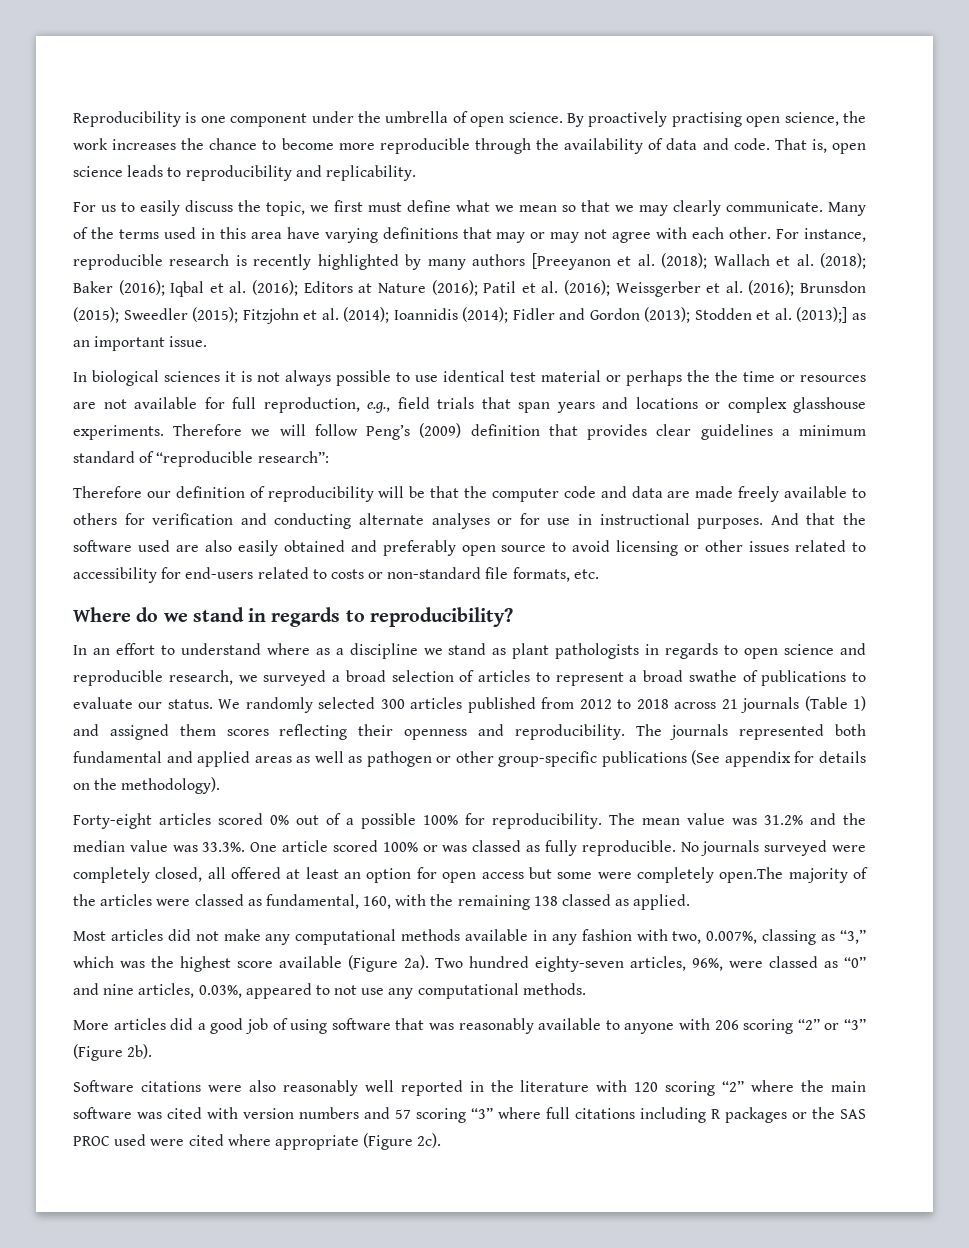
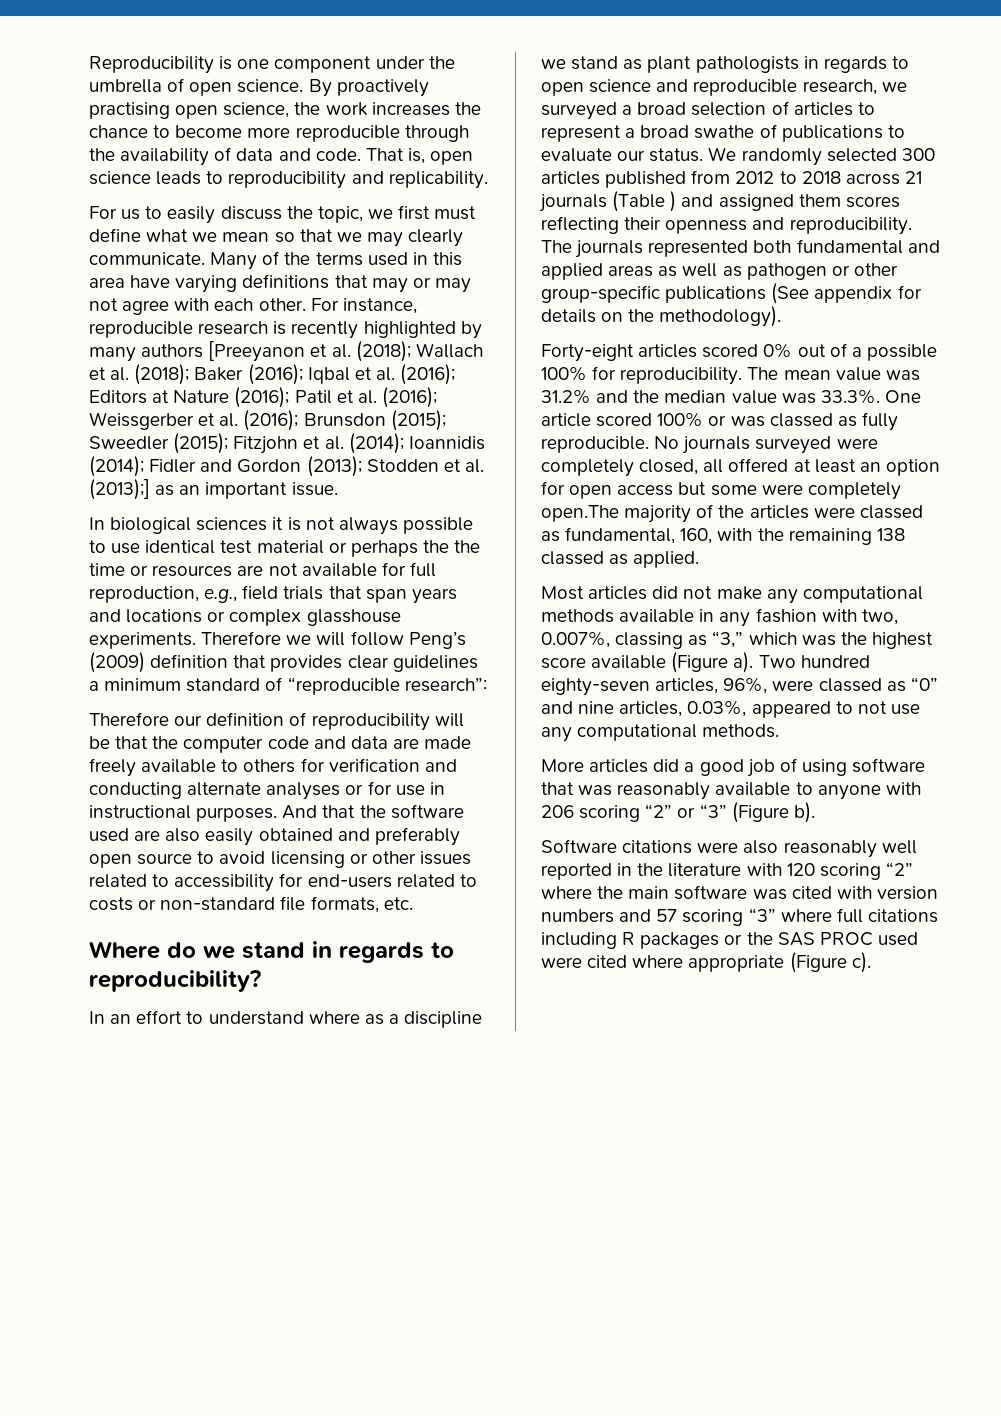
- We randomly selected 300 articles published from 2012 to 2018 across 21 journals (Table 1) and assigned them scores reflecting their openness and reproducibility.
+ We randomly selected 300 articles published from 2012 to 2018 across 21 journals (Table ) and assigned them scores reflecting their openness and reproducibility.
- Most articles did not make any computational methods available in any fashion with two, 0.007%, classing as “3,” which was the highest score available (Figure 2a).
+ Most articles did not make any computational methods available in any fashion with two, 0.007%, classing as “3,” which was the highest score available (Figure a).
- More articles did a good job of using software that was reasonably available to anyone with 206 scoring “2” or “3” (Figure 2b).
+ More articles did a good job of using software that was reasonably available to anyone with 206 scoring “2” or “3” (Figure b).
- Software citations were also reasonably well reported in the literature with 120 scoring “2” where the main software was cited with version numbers and 57 scoring “3” where full citations including R packages or the SAS PROC used were cited where appropriate (Figure 2c).
+ Software citations were also reasonably well reported in the literature with 120 scoring “2” where the main software was cited with version numbers and 57 scoring “3” where full citations including R packages or the SAS PROC used were cited where appropriate (Figure c).

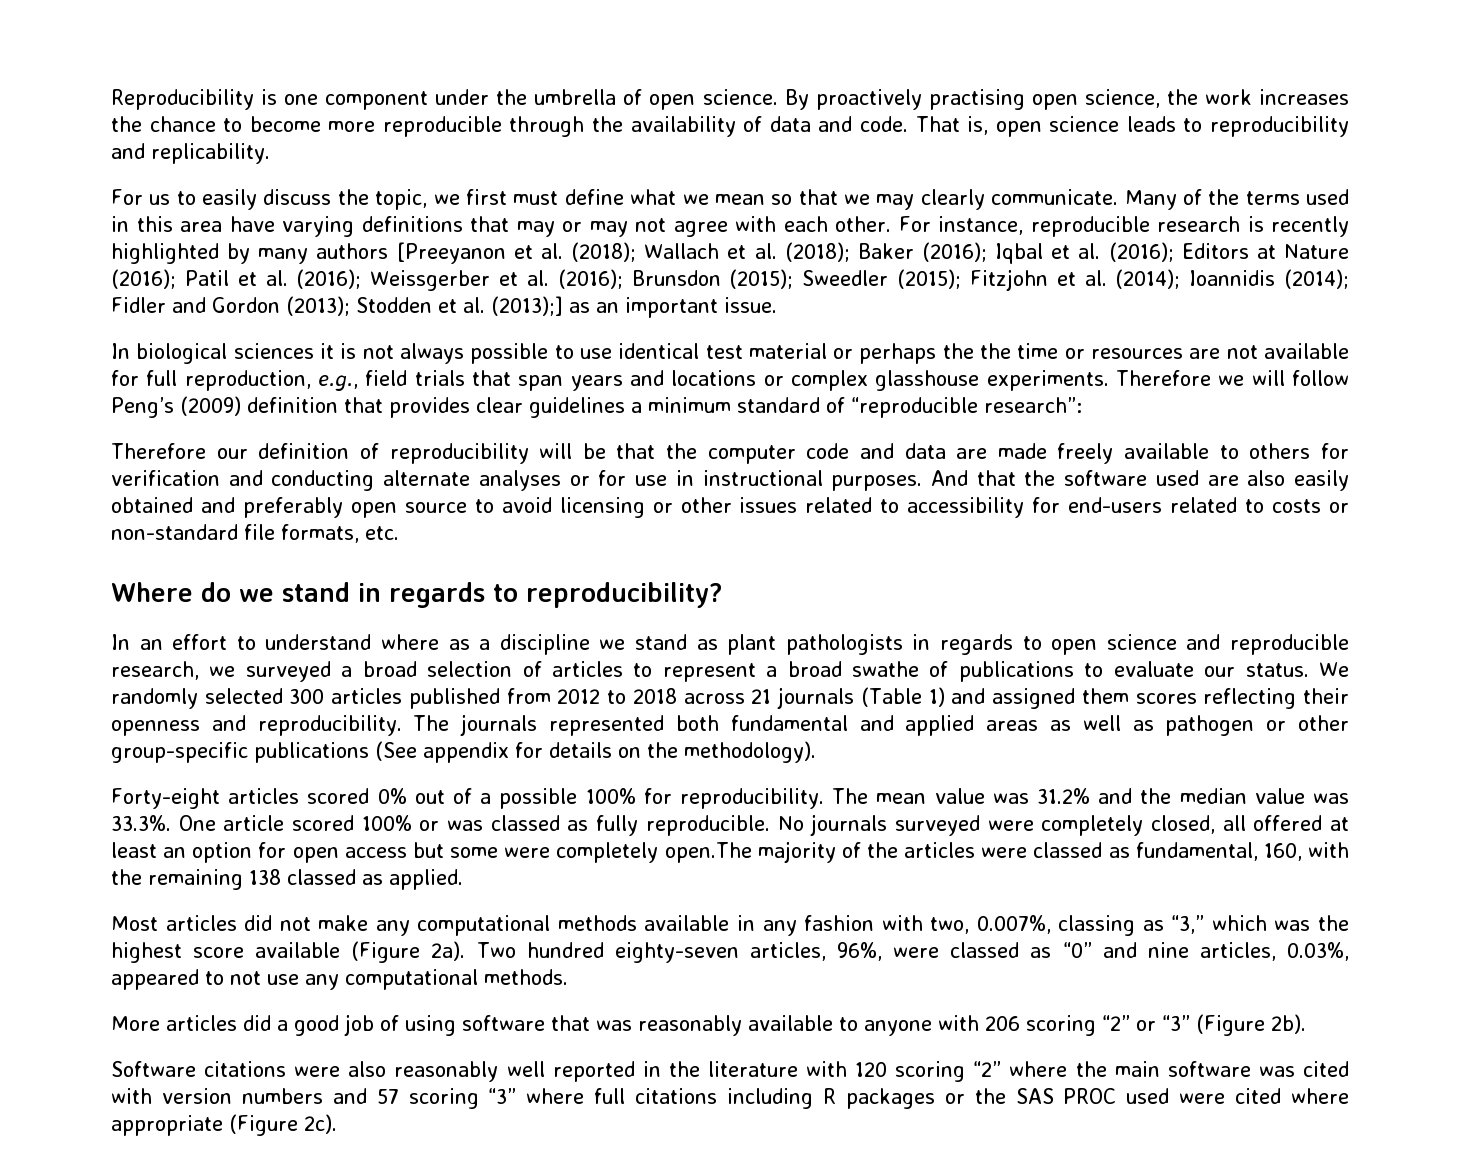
- We randomly selected 300 articles published from 2012 to 2018 across 21 journals (Table ) and assigned them scores reflecting their openness and reproducibility.
+ We randomly selected 300 articles published from 2012 to 2018 across 21 journals (Table 1) and assigned them scores reflecting their openness and reproducibility.
- Most articles did not make any computational methods available in any fashion with two, 0.007%, classing as “3,” which was the highest score available (Figure a).
+ Most articles did not make any computational methods available in any fashion with two, 0.007%, classing as “3,” which was the highest score available (Figure 2a).
- More articles did a good job of using software that was reasonably available to anyone with 206 scoring “2” or “3” (Figure b).
+ More articles did a good job of using software that was reasonably available to anyone with 206 scoring “2” or “3” (Figure 2b).
- Software citations were also reasonably well reported in the literature with 120 scoring “2” where the main software was cited with version numbers and 57 scoring “3” where full citations including R packages or the SAS PROC used were cited where appropriate (Figure c).
+ Software citations were also reasonably well reported in the literature with 120 scoring “2” where the main software was cited with version numbers and 57 scoring “3” where full citations including R packages or the SAS PROC used were cited where appropriate (Figure 2c).

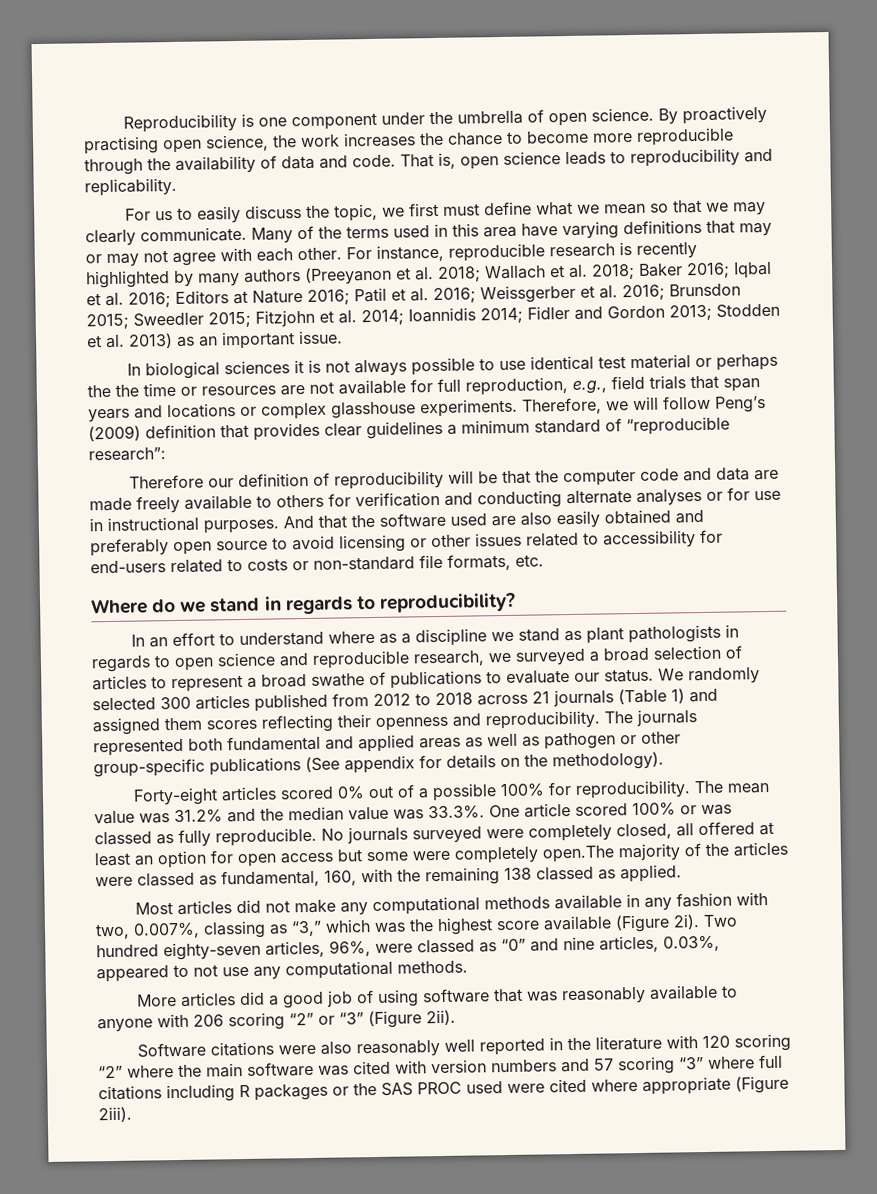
- For instance, reproducible research is recently highlighted by many authors [Preeyanon et al. (2018); Wallach et al. (2018); Baker (2016); Iqbal et al. (2016); Editors at Nature (2016); Patil et al. (2016); Weissgerber et al. (2016); Brunsdon (2015); Sweedler (2015); Fitzjohn et al. (2014); Ioannidis (2014); Fidler and Gordon (2013); Stodden et al. (2013);] as an important issue.
+ For instance, reproducible research is recently highlighted by many authors (Preeyanon et al. 2018; Wallach et al. 2018; Baker 2016; Iqbal et al. 2016; Editors at Nature 2016; Patil et al. 2016; Weissgerber et al. 2016; Brunsdon 2015; Sweedler 2015; Fitzjohn et al. 2014; Ioannidis 2014; Fidler and Gordon 2013; Stodden et al. 2013) as an important issue.
- Therefore we will follow Peng’s (2009) definition that provides clear guidelines a minimum standard of “reproducible research”:
+ Therefore, we will follow Peng’s (2009) definition that provides clear guidelines a minimum standard of “reproducible research”:
- Most articles did not make any computational methods available in any fashion with two, 0.007%, classing as “3,” which was the highest score available (Figure 2a).
+ Most articles did not make any computational methods available in any fashion with two, 0.007%, classing as “3,” which was the highest score available (Figure 2i).
- More articles did a good job of using software that was reasonably available to anyone with 206 scoring “2” or “3” (Figure 2b).
+ More articles did a good job of using software that was reasonably available to anyone with 206 scoring “2” or “3” (Figure 2ii).
- Software citations were also reasonably well reported in the literature with 120 scoring “2” where the main software was cited with version numbers and 57 scoring “3” where full citations including R packages or the SAS PROC used were cited where appropriate (Figure 2c).
+ Software citations were also reasonably well reported in the literature with 120 scoring “2” where the main software was cited with version numbers and 57 scoring “3” where full citations including R packages or the SAS PROC used were cited where appropriate (Figure 2iii).

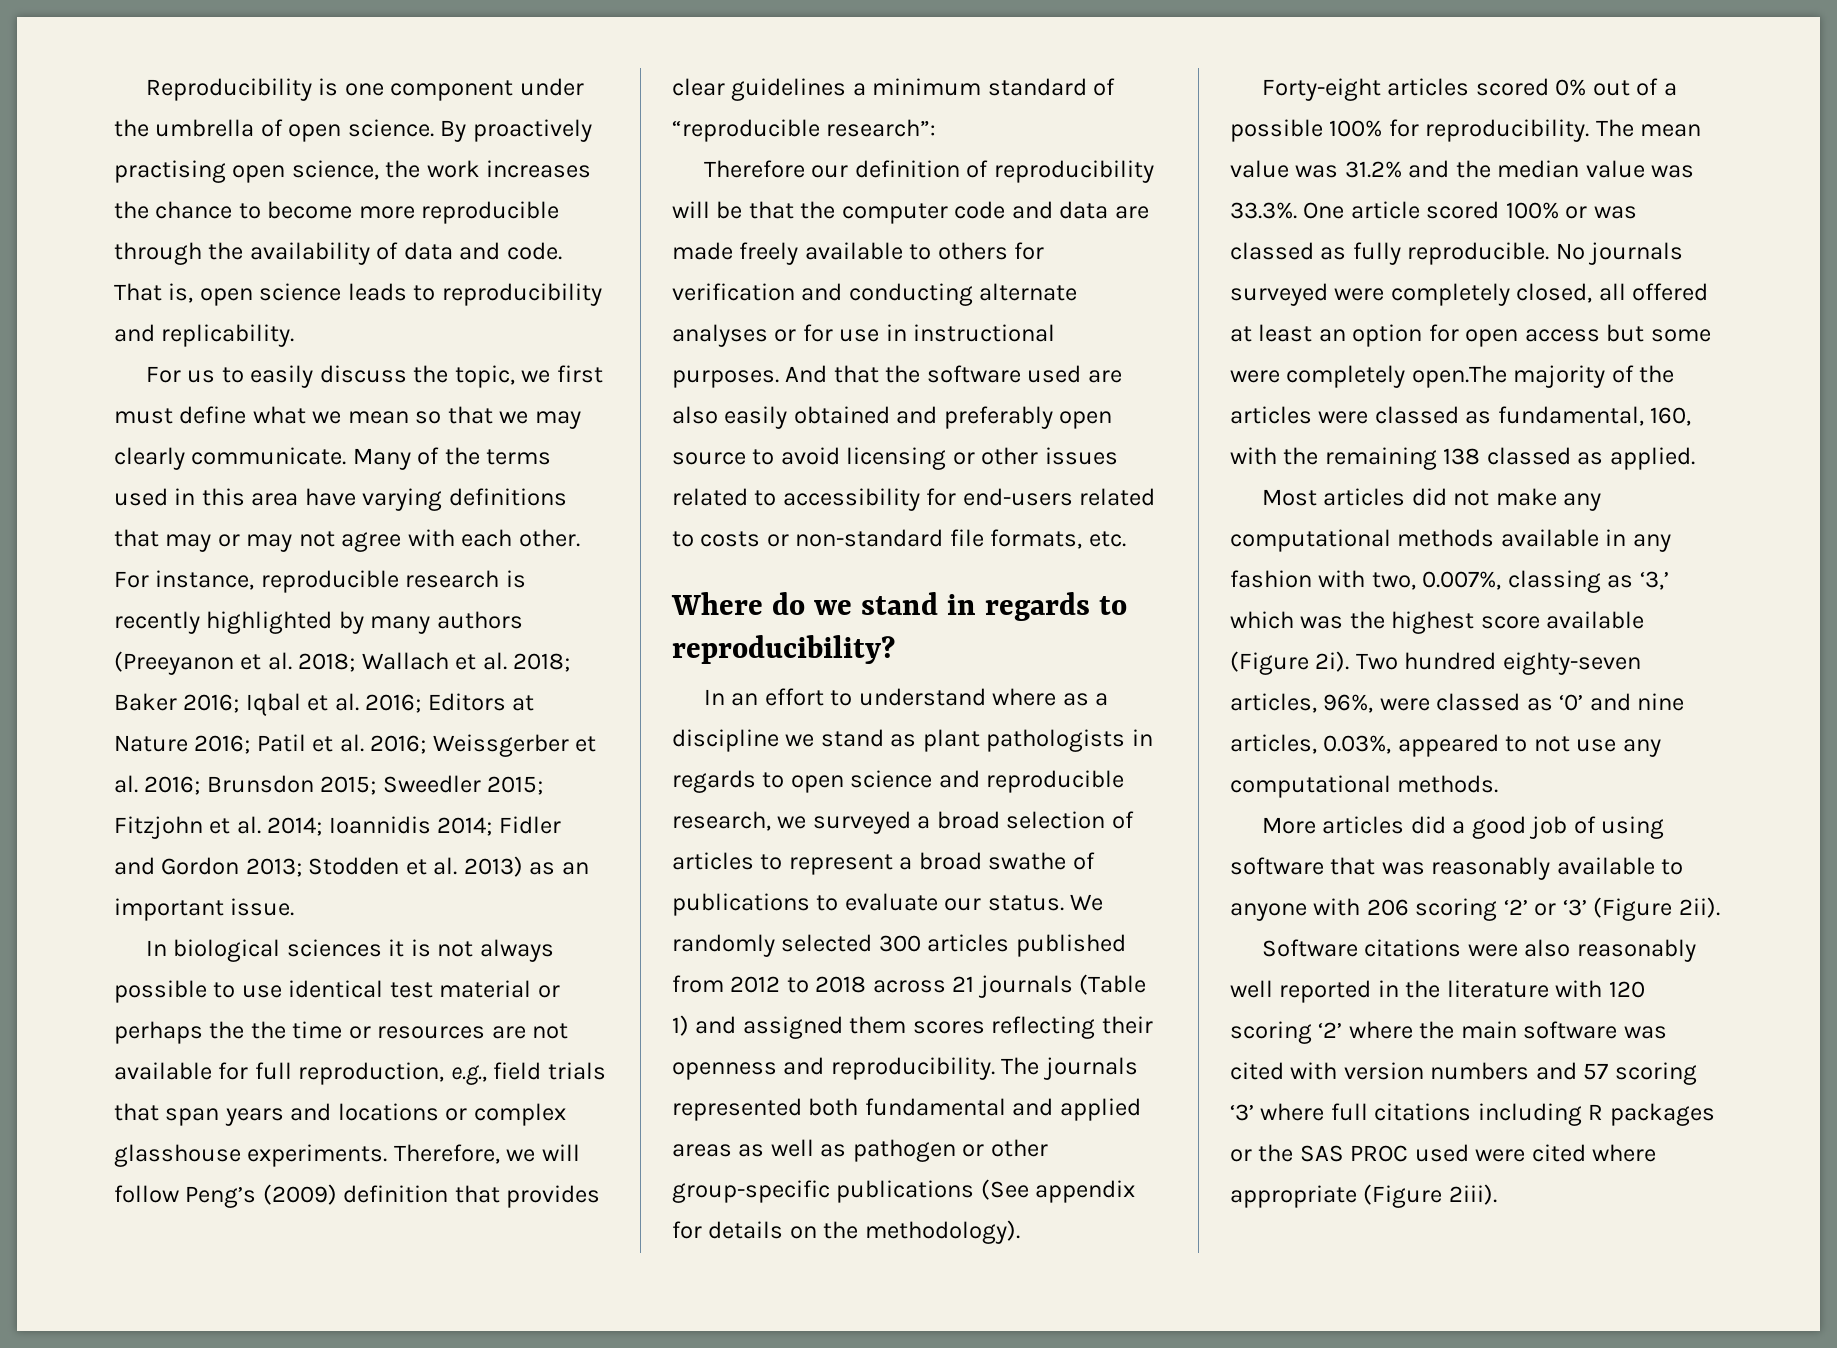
- Most articles did not make any computational methods available in any fashion with two, 0.007%, classing as “3,” which was the highest score available (Figure 2i).
+ Most articles did not make any computational methods available in any fashion with two, 0.007%, classing as ‘3,’ which was the highest score available (Figure 2i).
- Two hundred eighty-seven articles, 96%, were classed as “0” and nine articles, 0.03%, appeared to not use any computational methods.
+ Two hundred eighty-seven articles, 96%, were classed as ‘0’ and nine articles, 0.03%, appeared to not use any computational methods.
- More articles did a good job of using software that was reasonably available to anyone with 206 scoring “2” or “3” (Figure 2ii).
+ More articles did a good job of using software that was reasonably available to anyone with 206 scoring ‘2’ or ‘3’ (Figure 2ii).
- Software citations were also reasonably well reported in the literature with 120 scoring “2” where the main software was cited with version numbers and 57 scoring “3” where full citations including R packages or the SAS PROC used were cited where appropriate (Figure 2iii).
+ Software citations were also reasonably well reported in the literature with 120 scoring ‘2’ where the main software was cited with version numbers and 57 scoring ‘3’ where full citations including R packages or the SAS PROC used were cited where appropriate (Figure 2iii).

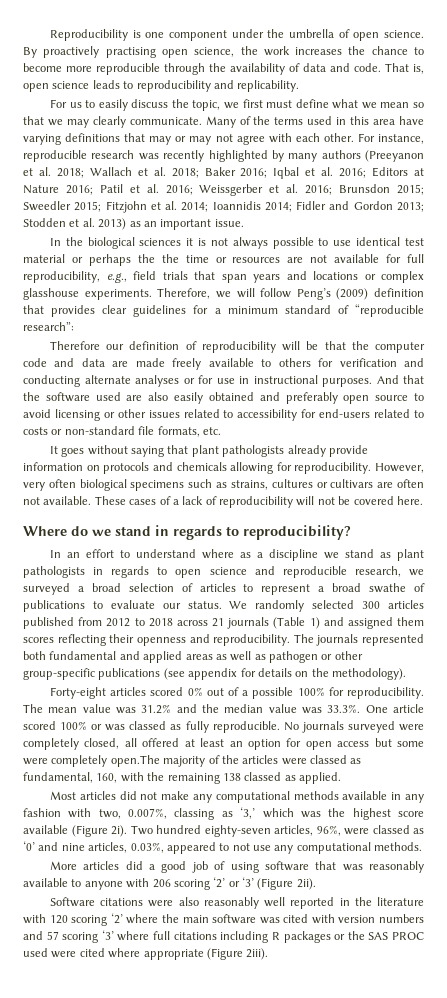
- For instance, reproducible research is recently highlighted by many authors (Preeyanon et al. 2018; Wallach et al. 2018; Baker 2016; Iqbal et al. 2016; Editors at Nature 2016; Patil et al. 2016; Weissgerber et al. 2016; Brunsdon 2015; Sweedler 2015; Fitzjohn et al. 2014; Ioannidis 2014; Fidler and Gordon 2013; Stodden et al. 2013) as an important issue.
+ For instance, reproducible research was recently highlighted by many authors (Preeyanon et al. 2018; Wallach et al. 2018; Baker 2016; Iqbal et al. 2016; Editors at Nature 2016; Patil et al. 2016; Weissgerber et al. 2016; Brunsdon 2015; Sweedler 2015; Fitzjohn et al. 2014; Ioannidis 2014; Fidler and Gordon 2013; Stodden et al. 2013) as an important issue.
- In biological sciences it is not always possible to use identical test material or perhaps the the time or resources are not available for full reproduction, e.g., field trials that span years and locations or complex glasshouse experiments.
+ In the biological sciences it is not always possible to use identical test material or perhaps the the time or resources are not available for full reproducibility, e.g., field trials that span years and locations or complex glasshouse experiments.
- Therefore, we will follow Peng’s (2009) definition that provides clear guidelines a minimum standard of “reproducible research”:
+ Therefore, we will follow Peng’s (2009) definition that provides clear guidelines for a minimum standard of “reproducible research”:
+ It goes without saying that plant pathologists already provide information on protocols and chemicals allowing for reproducibility. However, very often biological specimens such as strains, cultures or cultivars are often not available. These cases of a lack of reproducibility will not be covered here.
- The journals represented both fundamental and applied areas as well as pathogen or other group-specific publications (See appendix for details on the methodology).
+ The journals represented both fundamental and applied areas as well as pathogen or other group-specific publications (see appendix for details on the methodology).

